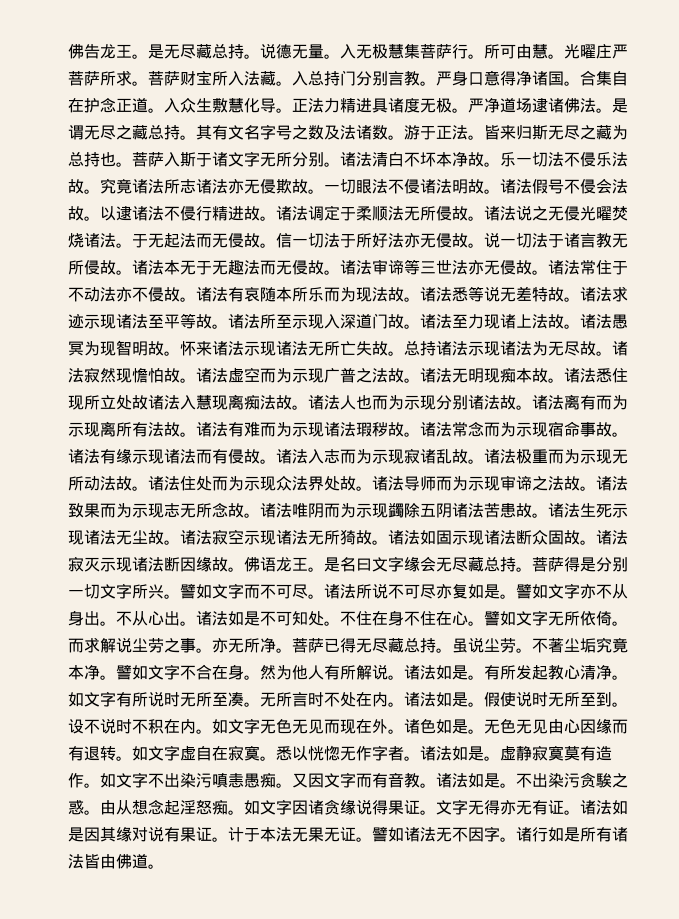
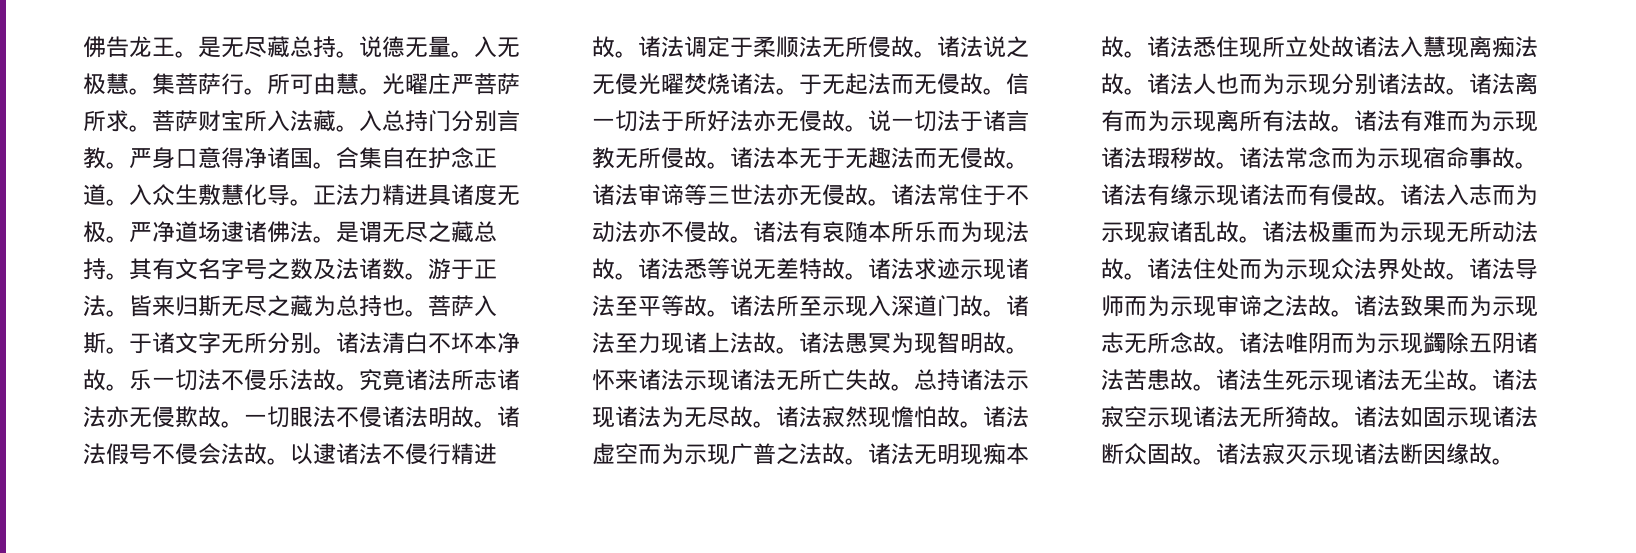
- 入无极慧集菩萨行。
+ 入无极慧。集菩萨行。
- 菩萨入斯于诸文字无所分别。
+ 菩萨入斯。于诸文字无所分别。
- 佛语龙王。是名曰文字缘会无尽藏总持。菩萨得是分别一切文字所兴。譬如文字而不可尽。诸法所说不可尽亦复如是。譬如文字亦不从身出。不从心出。诸法如是不可知处。不住在身不住在心。譬如文字无所依倚。而求解说尘劳之事。亦无所净。菩萨已得无尽藏总持。虽说尘劳。不著尘垢究竟本净。譬如文字不合在身。然为他人有所解说。诸法如是。有所发起教心清净。如文字有所说时无所至凑。无所言时不处在内。诸法如是。假使说时无所至到。设不说时不积在内。如文字无色无见而现在外。诸色如是。无色无见由心因缘而有退转。如文字虚自在寂寞。悉以恍惚无作字者。诸法如是。虚静寂寞莫有造作。如文字不出染污嗔恚愚痴。又因文字而有音教。诸法如是。不出染污贪騃之惑。由从想念起淫怒痴。如文字因诸贪缘说得果证。文字无得亦无有证。诸法如是因其缘对说有果证。计于本法无果无证。譬如诸法无不因字。诸行如是所有诸法皆由佛道。

